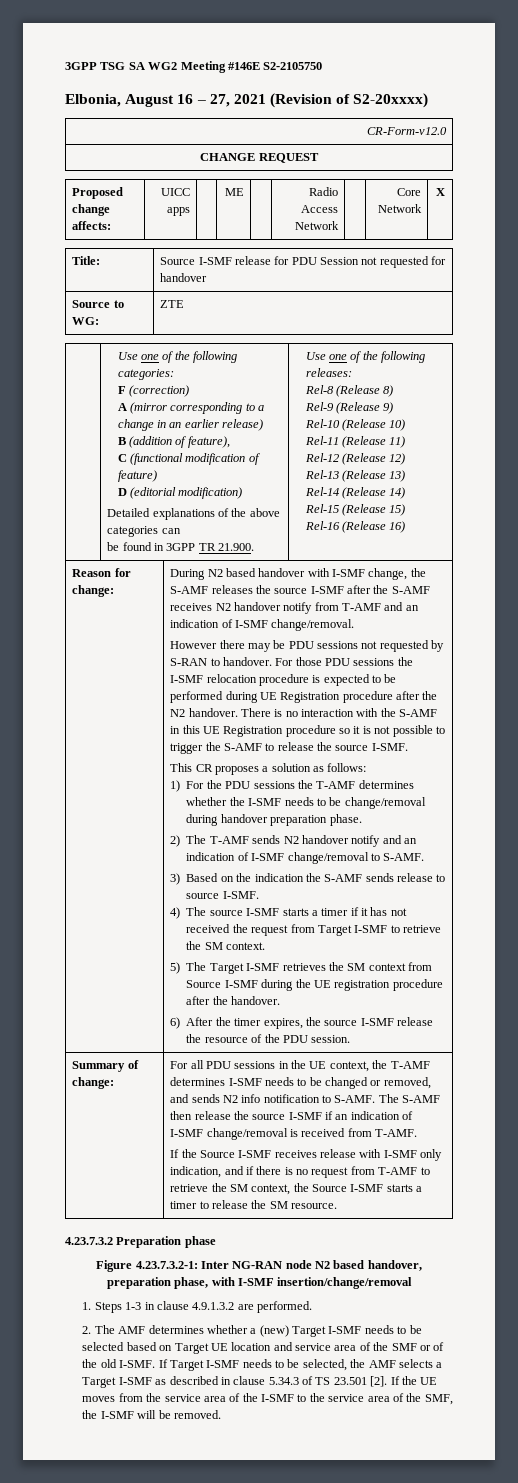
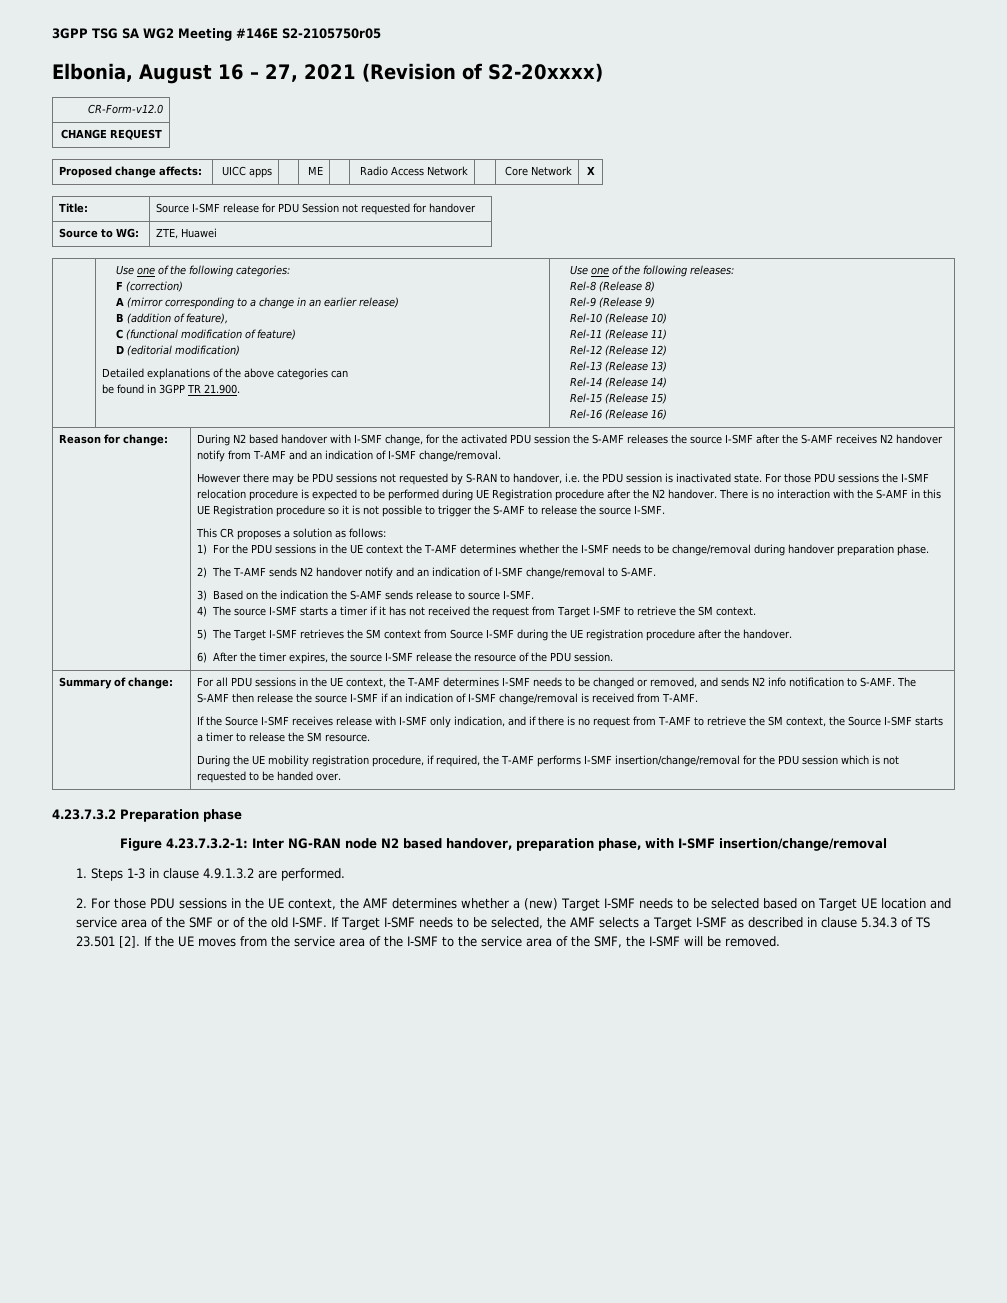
- 3GPP TSG SA WG2 Meeting #146E S2-2105750
+ 3GPP TSG SA WG2 Meeting #146E S2-2105750r05
- Source to WG: | ZTE
+ Source to WG: | ZTE, Huawei
- During N2 based handover with I-SMF change, the S-AMF releases the source I-SMF after the S-AMF receives N2 handover notify from T-AMF and an indication of I-SMF change/removal.
+ During N2 based handover with I-SMF change, for the activated PDU session the S-AMF releases the source I-SMF after the S-AMF receives N2 handover notify from T-AMF and an indication of I-SMF change/removal.
- However there may be PDU sessions not requested by S-RAN to handover.
+ However there may be PDU sessions not requested by S-RAN to handover, i.e. the PDU session is inactivated state.
- 1) For the PDU sessions the T-AMF determines whether the I-SMF needs to be change/removal during handover preparation phase.
+ 1) For the PDU sessions in the UE context the T-AMF determines whether the I-SMF needs to be change/removal during handover preparation phase.
+ During the UE mobility registration procedure, if required, the T-AMF performs I-SMF insertion/change/removal for the PDU session which is not requested to be handed over.
- 2. The AMF determines whether a (new) Target I-SMF needs to be selected based on Target UE location and service area of the SMF or of the old I-SMF.
+ 2. For those PDU sessions in the UE context, the AMF determines whether a (new) Target I-SMF needs to be selected based on Target UE location and service area of the SMF or of the old I-SMF.

